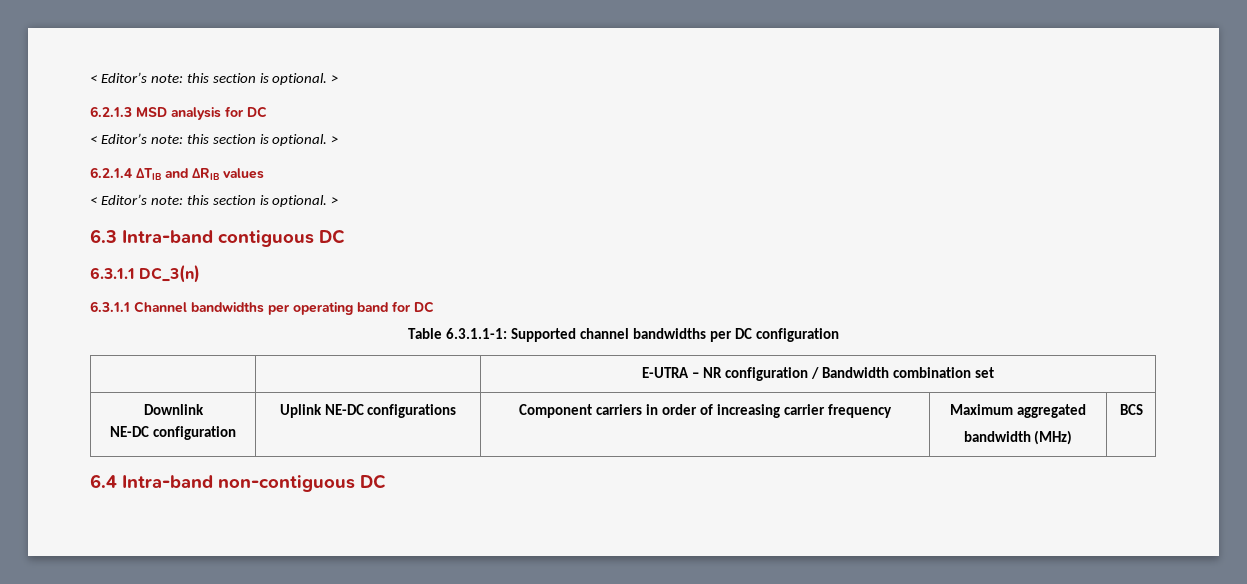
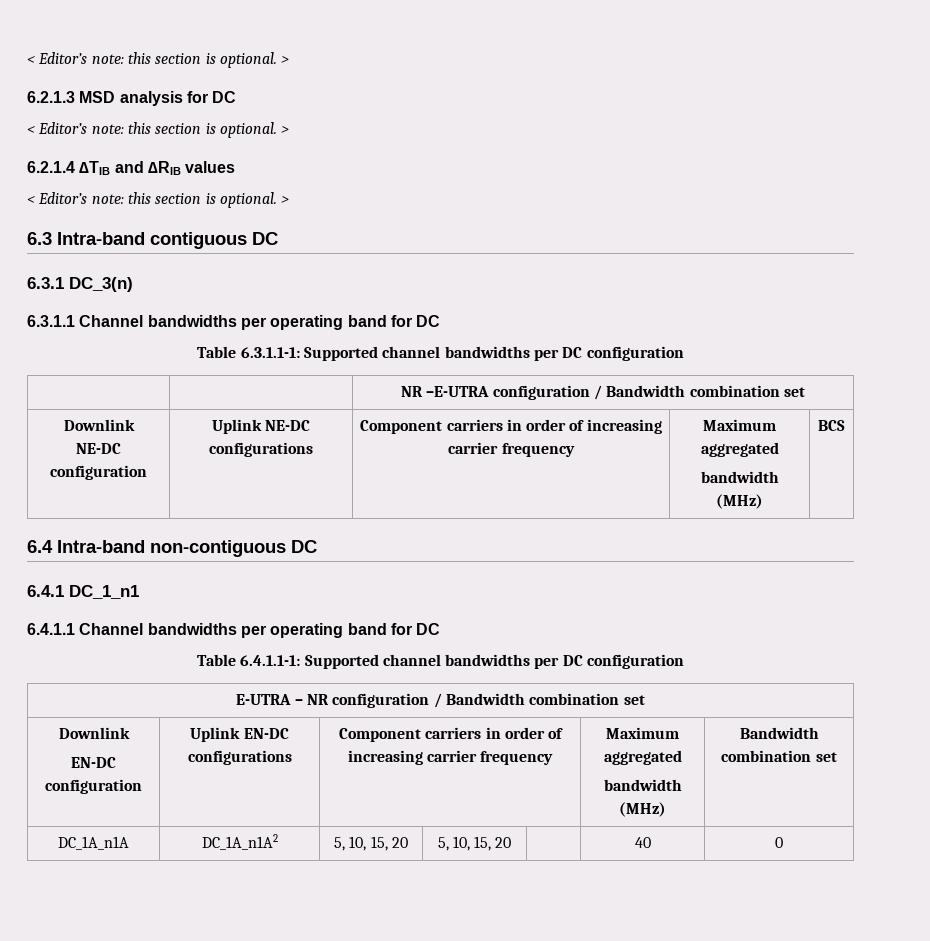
- 6.3.1.1 DC_3(n)
+ 6.3.1 DC_3(n)
- | | E-UTRA – NR configuration / Bandwidth combination set
+ | | NR –E-UTRA configuration / Bandwidth combination set
+ 6.4.1 DC_1_n1
+ 6.4.1.1 Channel bandwidths per operating band for DC
+ Table 6.4.1.1-1: Supported channel bandwidths per DC configuration
+ E-UTRA – NR configuration / Bandwidth combination set
+ Downlink
+ EN-DC configuration | Uplink EN-DC configurations | Component carriers in order of increasing carrier frequency | Maximum aggregated
+ bandwidth (MHz) | Bandwidth combination set
+ DC_1A_n1A | DC_1A_n1A2 | 5, 10, 15, 20 | 5, 10, 15, 20 | | 40 | 0

